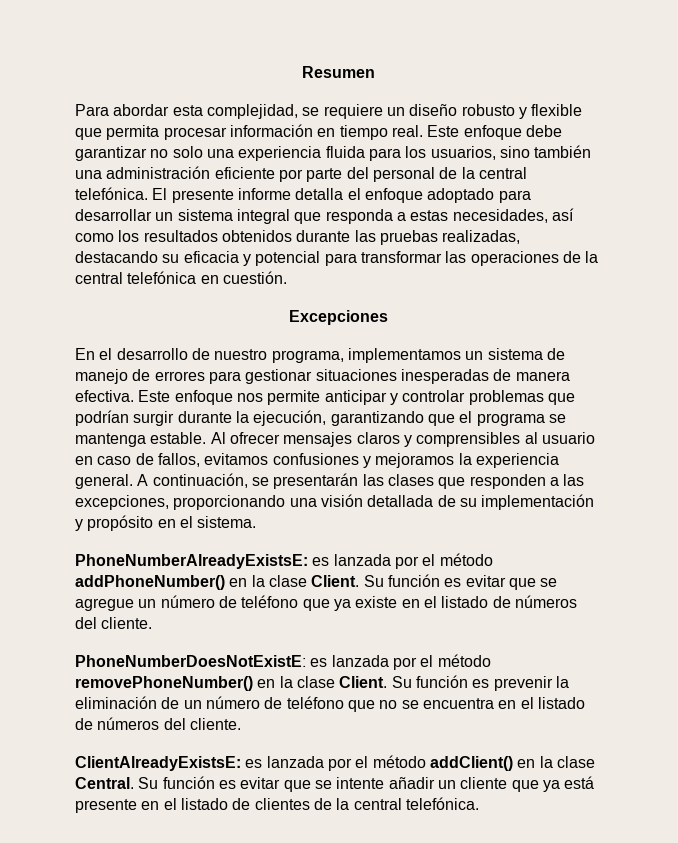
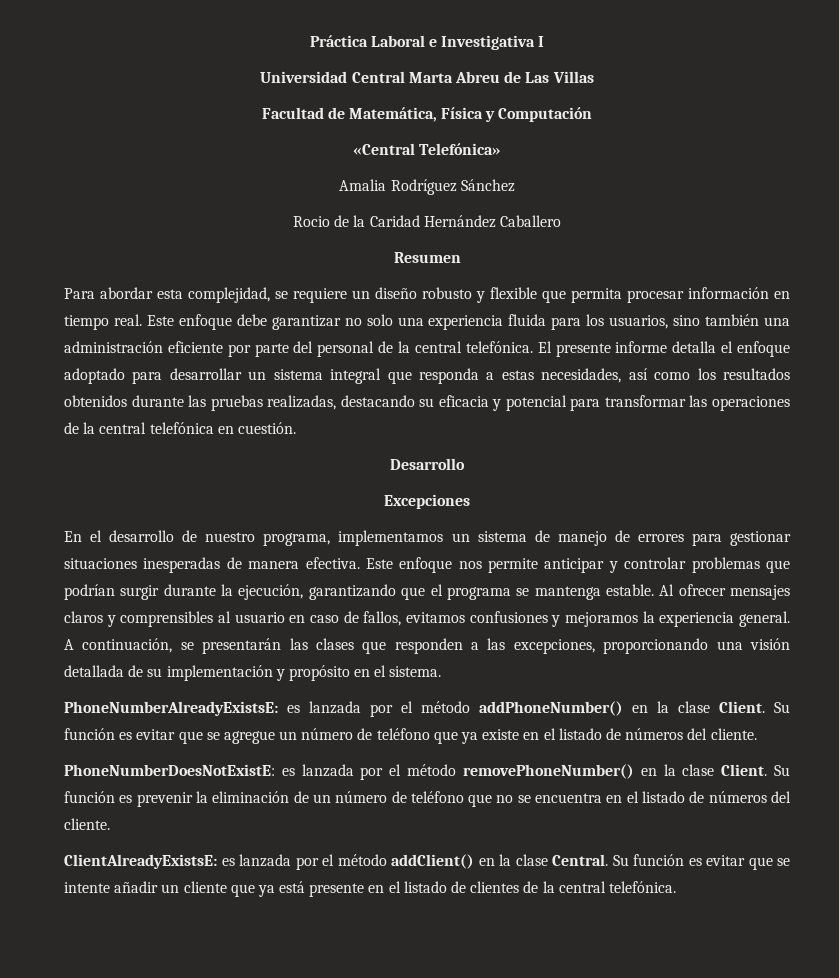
+ Práctica Laboral e Investigativa I
+ Universidad Central Marta Abreu de Las Villas
+ Facultad de Matemática, Física y Computación
+ «Central Telefónica»
+ Amalia Rodríguez Sánchez
+ Rocio de la Caridad Hernández Caballero
+ Desarrollo

